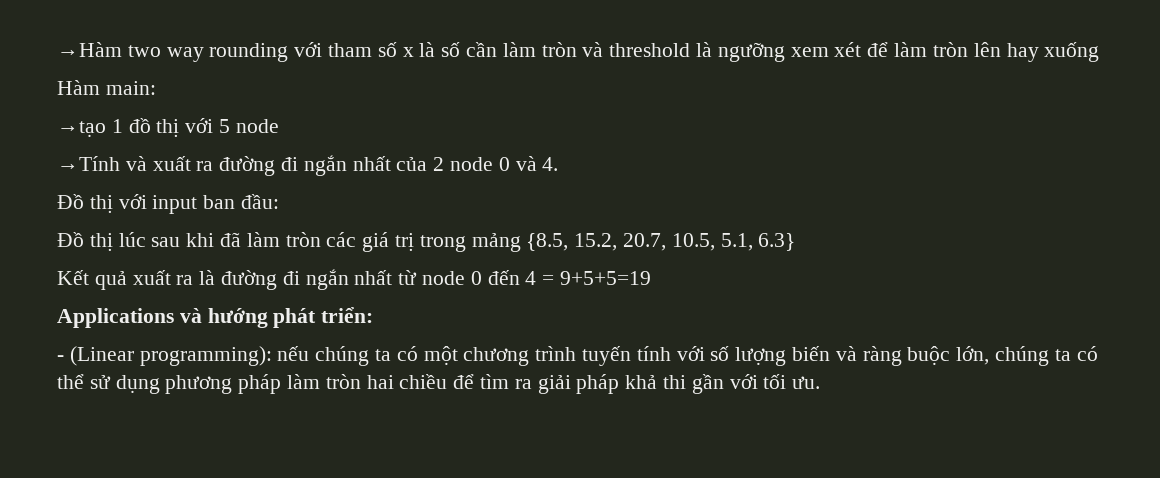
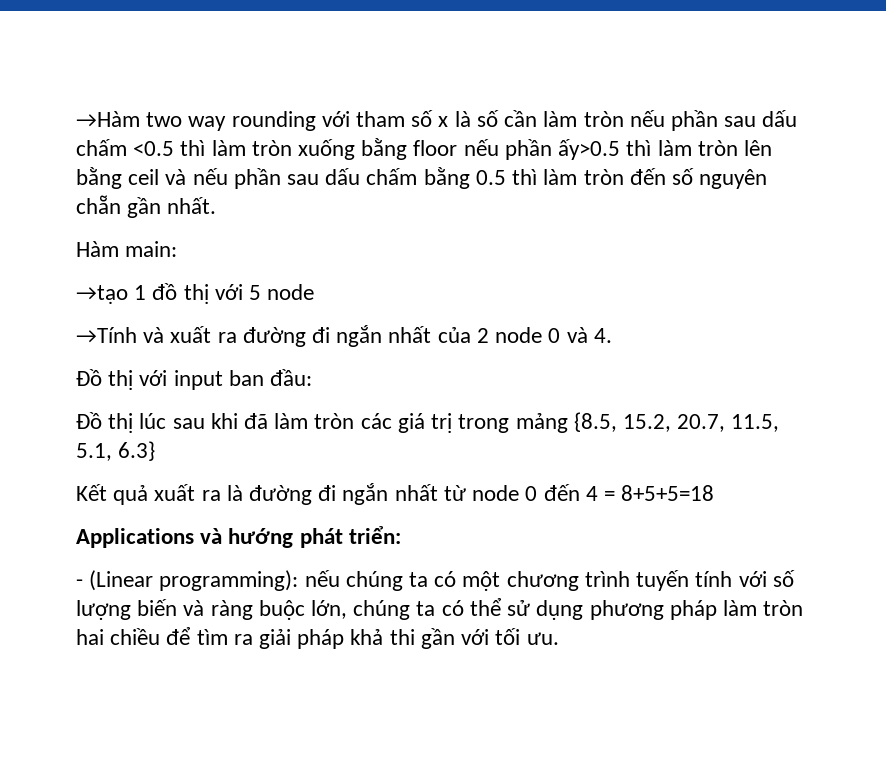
- →Hàm two way rounding với tham số x là số cần làm tròn và threshold là ngưỡng xem xét để làm tròn lên hay xuống
+ →Hàm two way rounding với tham số x là số cần làm tròn nếu phần sau dấu chấm <0.5 thì làm tròn xuống bằng floor nếu phần ấy>0.5 thì làm tròn lên bằng ceil và nếu phần sau dấu chấm bằng 0.5 thì làm tròn đến số nguyên chẵn gần nhất.
- Đồ thị lúc sau khi đã làm tròn các giá trị trong mảng {8.5, 15.2, 20.7, 10.5, 5.1, 6.3}
+ Đồ thị lúc sau khi đã làm tròn các giá trị trong mảng {8.5, 15.2, 20.7, 11.5, 5.1, 6.3}
- Kết quả xuất ra là đường đi ngắn nhất từ node 0 đến 4 = 9+5+5=19
+ Kết quả xuất ra là đường đi ngắn nhất từ node 0 đến 4 = 8+5+5=18

